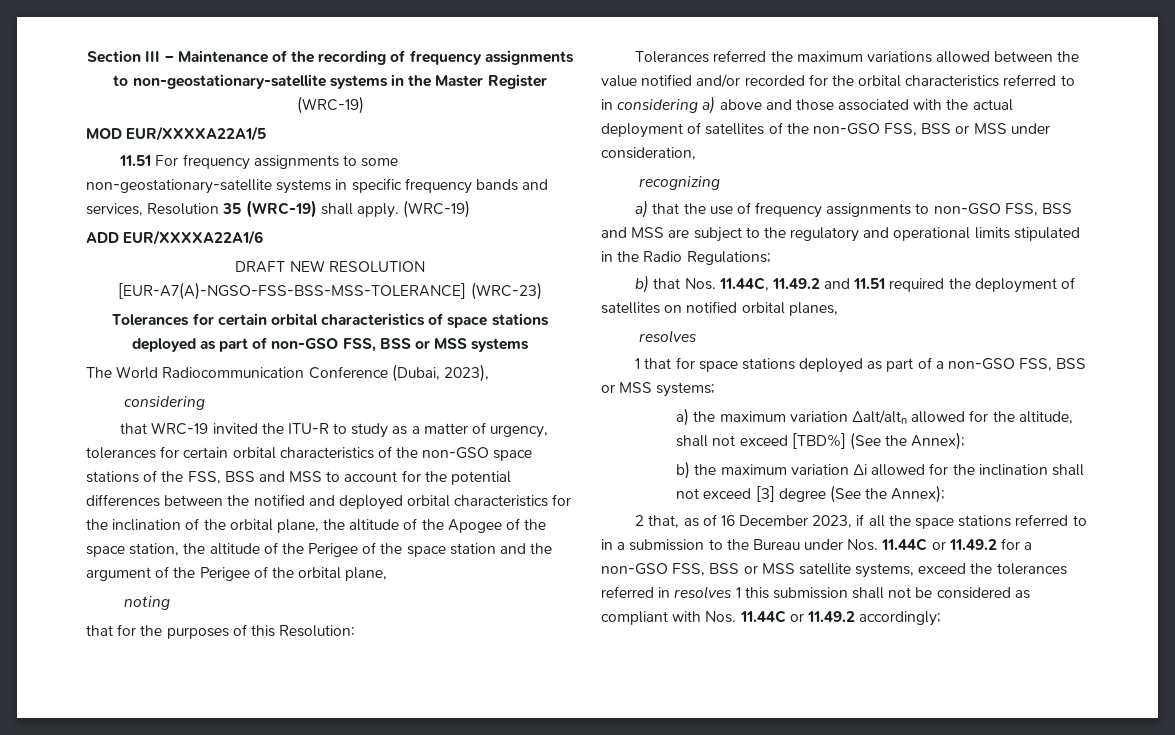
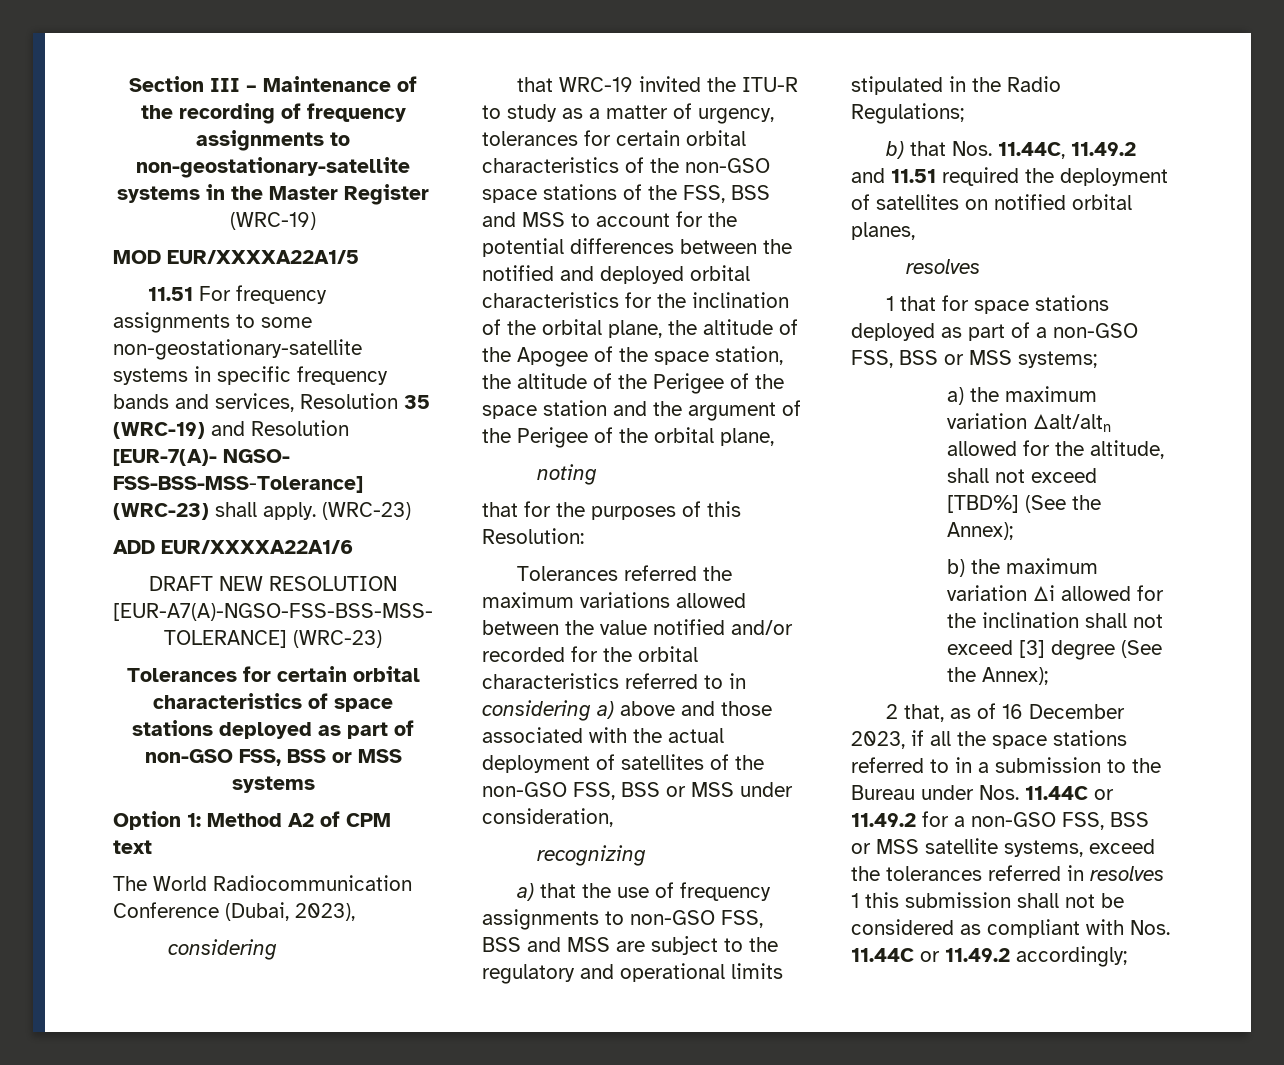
- 11.51 For frequency assignments to some non-geostationary-satellite systems in specific frequency bands and services, Resolution 35 (WRC-19) shall apply. (WRC-19)
+ 11.51 For frequency assignments to some non-geostationary-satellite systems in specific frequency bands and services, Resolution 35 (WRC-19) and Resolution [EUR-7(A)- NGSO- FSS-BSS-MSS-Tolerance] (WRC-23) shall apply. (WRC-23)
+ Option 1: Method A2 of CPM text

